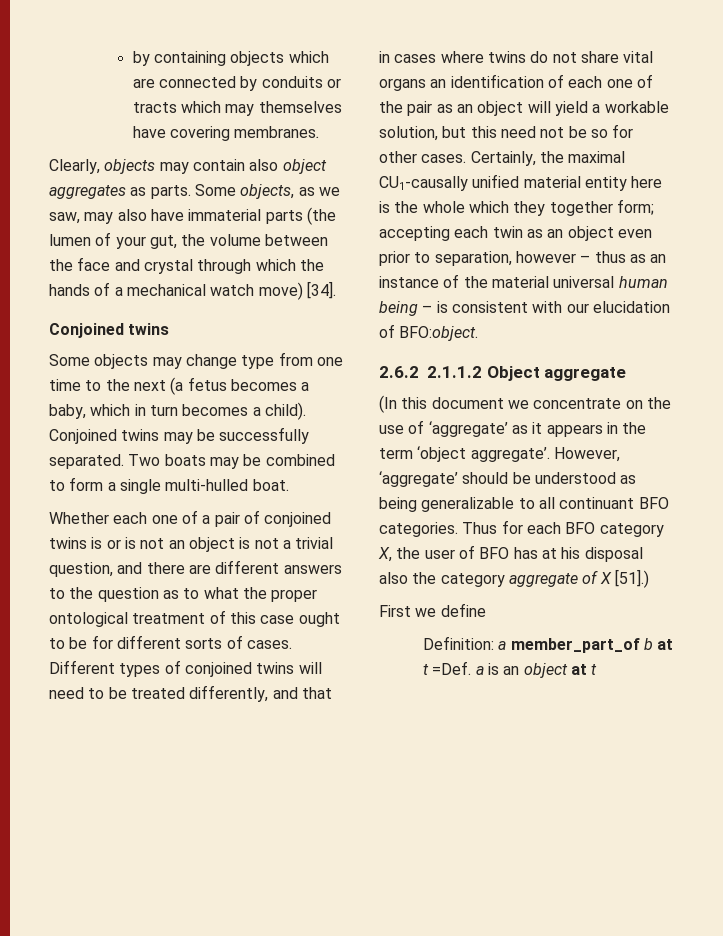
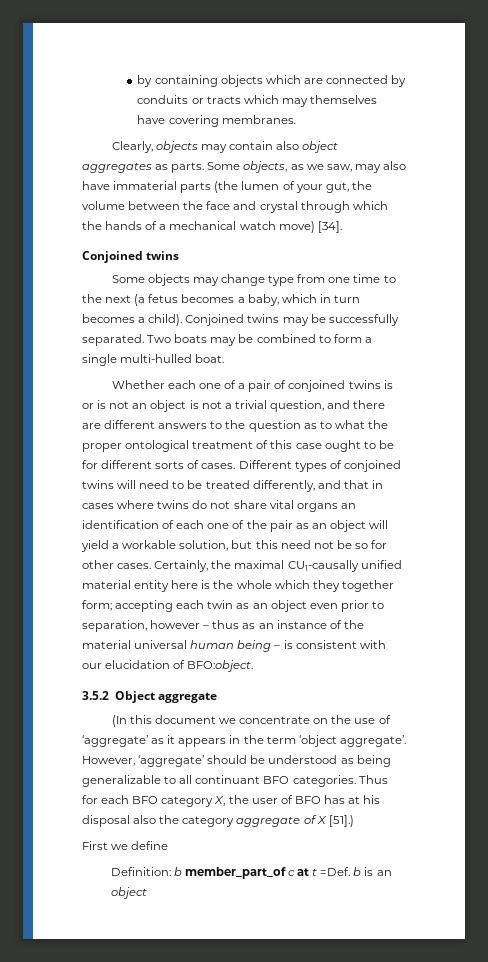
- 2.6.2 2.1.1.2 Object aggregate
+ 3.5.2 Object aggregate
- Definition: a member_part_of b at t =Def. a is an object at t
+ Definition: b member_part_of c at t =Def. b is an object

